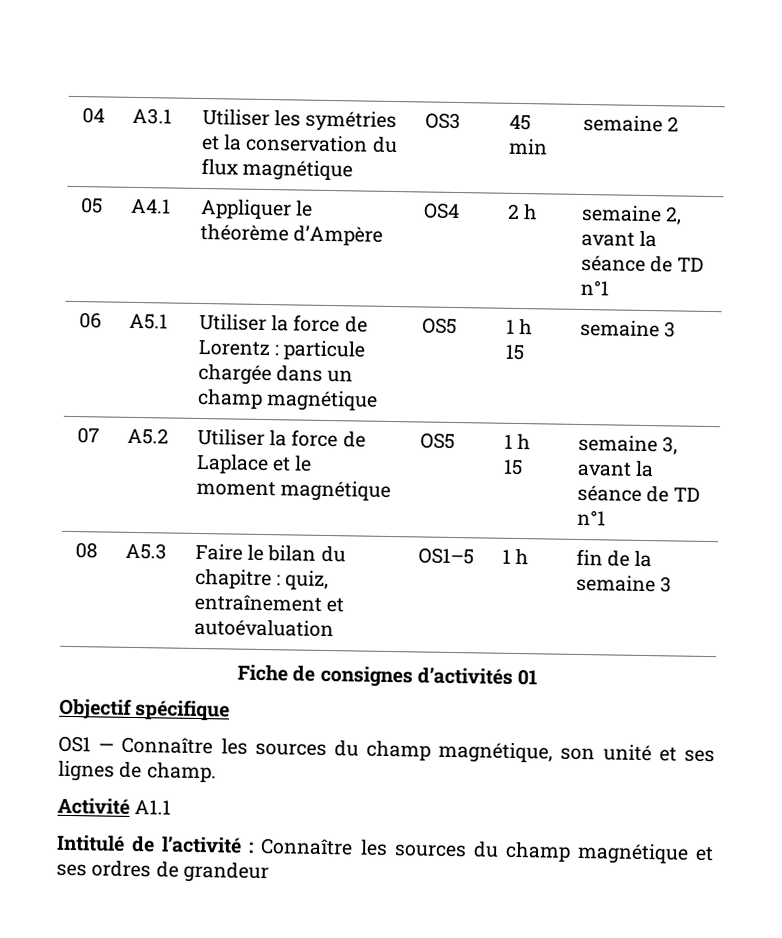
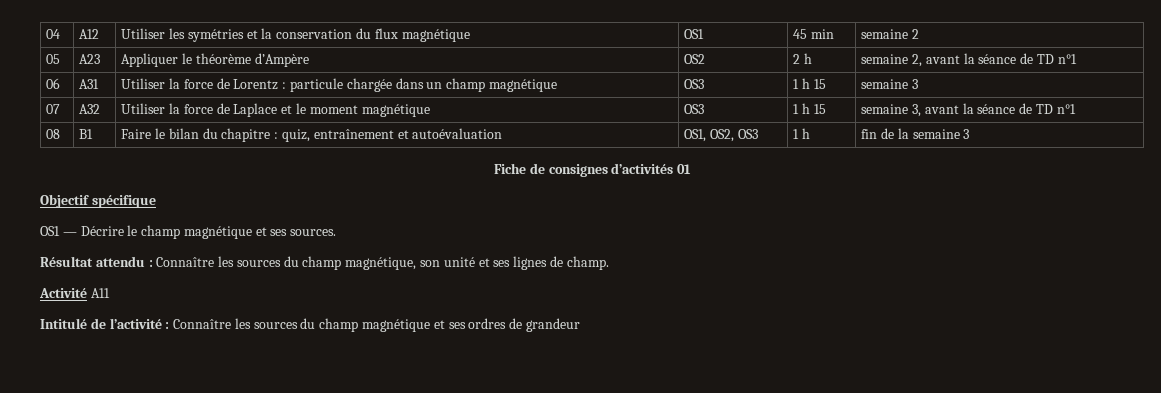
- 04 | A3.1 | Utiliser les symétries et la conservation du flux magnétique | OS3 | 45 min | semaine 2
+ 04 | A12 | Utiliser les symétries et la conservation du flux magnétique | OS1 | 45 min | semaine 2
- 05 | A4.1 | Appliquer le théorème d’Ampère | OS4 | 2 h | semaine 2, avant la séance de TD n°1
+ 05 | A23 | Appliquer le théorème d’Ampère | OS2 | 2 h | semaine 2, avant la séance de TD n°1
- 06 | A5.1 | Utiliser la force de Lorentz : particule chargée dans un champ magnétique | OS5 | 1 h 15 | semaine 3
+ 06 | A31 | Utiliser la force de Lorentz : particule chargée dans un champ magnétique | OS3 | 1 h 15 | semaine 3
- 07 | A5.2 | Utiliser la force de Laplace et le moment magnétique | OS5 | 1 h 15 | semaine 3, avant la séance de TD n°1
+ 07 | A32 | Utiliser la force de Laplace et le moment magnétique | OS3 | 1 h 15 | semaine 3, avant la séance de TD n°1
- 08 | A5.3 | Faire le bilan du chapitre : quiz, entraînement et autoévaluation | OS1–5 | 1 h | fin de la semaine 3
+ 08 | B1 | Faire le bilan du chapitre : quiz, entraînement et autoévaluation | OS1, OS2, OS3 | 1 h | fin de la semaine 3
- OS1 — Connaître les sources du champ magnétique, son unité et ses lignes de champ.
+ OS1 — Décrire le champ magnétique et ses sources.
+ Résultat attendu : Connaître les sources du champ magnétique, son unité et ses lignes de champ.
- Activité A1.1
+ Activité A11

